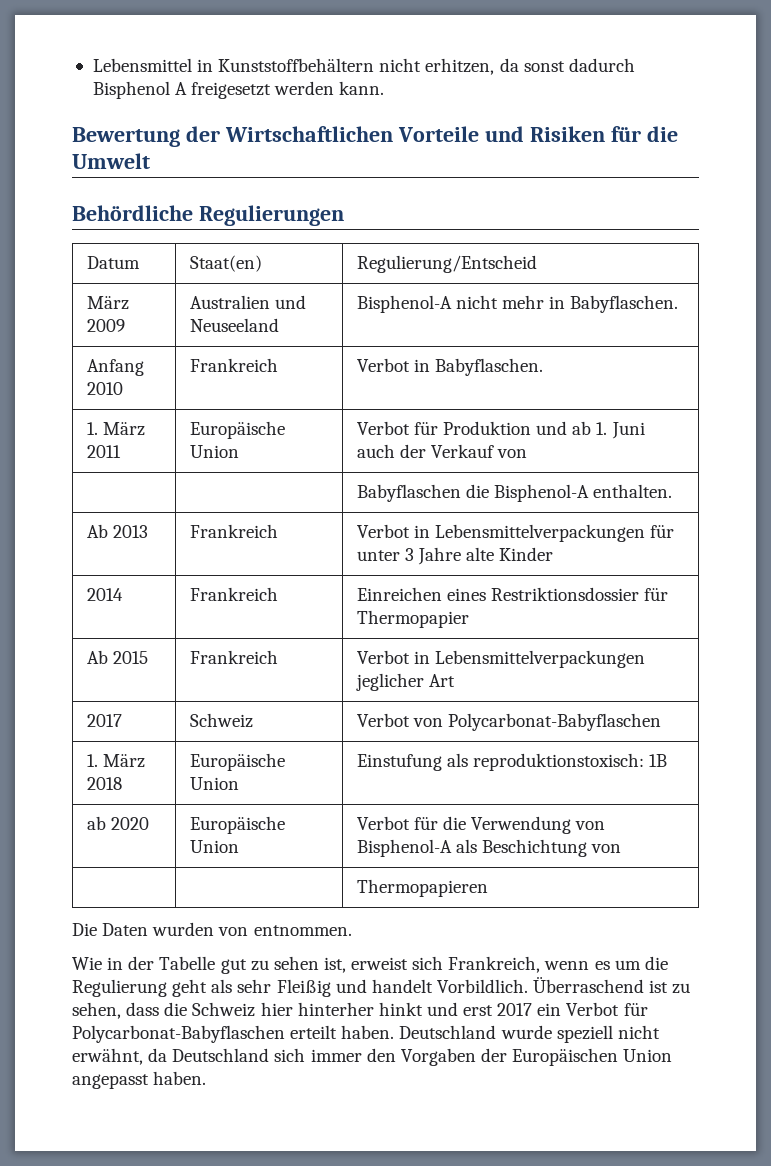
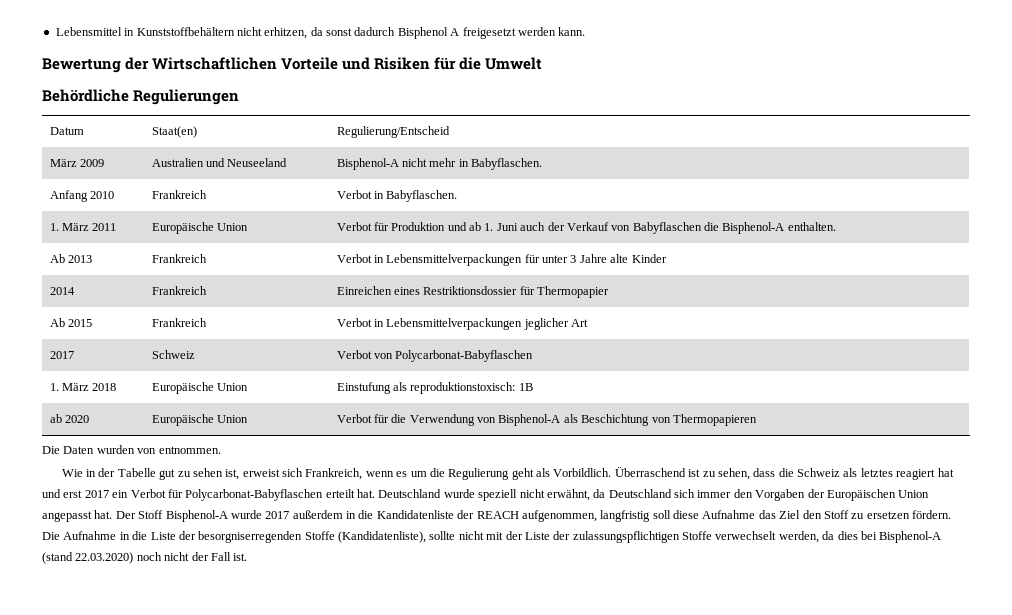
- 1. März 2011 | Europäische Union | Verbot für Produktion und ab 1. Juni auch der Verkauf von
- | | Babyflaschen die Bisphenol-A enthalten.
+ 1. März 2011 | Europäische Union | Verbot für Produktion und ab 1. Juni auch der Verkauf von Babyflaschen die Bisphenol-A enthalten.
- ab 2020 | Europäische Union | Verbot für die Verwendung von Bisphenol-A als Beschichtung von
- | | Thermopapieren
+ ab 2020 | Europäische Union | Verbot für die Verwendung von Bisphenol-A als Beschichtung von Thermopapieren
- Wie in der Tabelle gut zu sehen ist, erweist sich Frankreich, wenn es um die Regulierung geht als sehr Fleißig und handelt Vorbildlich.
+ Wie in der Tabelle gut zu sehen ist, erweist sich Frankreich, wenn es um die Regulierung geht als Vorbildlich.
- Überraschend ist zu sehen, dass die Schweiz hier hinterher hinkt und erst 2017 ein Verbot für Polycarbonat-Babyflaschen erteilt haben.
+ Überraschend ist zu sehen, dass die Schweiz als letztes reagiert hat und erst 2017 ein Verbot für Polycarbonat-Babyflaschen erteilt hat.
- Deutschland wurde speziell nicht erwähnt, da Deutschland sich immer den Vorgaben der Europäischen Union angepasst haben.
+ Deutschland wurde speziell nicht erwähnt, da Deutschland sich immer den Vorgaben der Europäischen Union angepasst hat. Der Stoff Bisphenol-A wurde 2017 außerdem in die Kandidatenliste der REACH aufgenommen, langfristig soll diese Aufnahme das Ziel den Stoff zu ersetzen fördern. Die Aufnahme in die Liste der besorgniserregenden Stoffe (Kandidatenliste), sollte nicht mit der Liste der zulassungspflichtigen Stoffe verwechselt werden, da dies bei Bisphenol-A (stand 22.03.2020) noch nicht der Fall ist.

